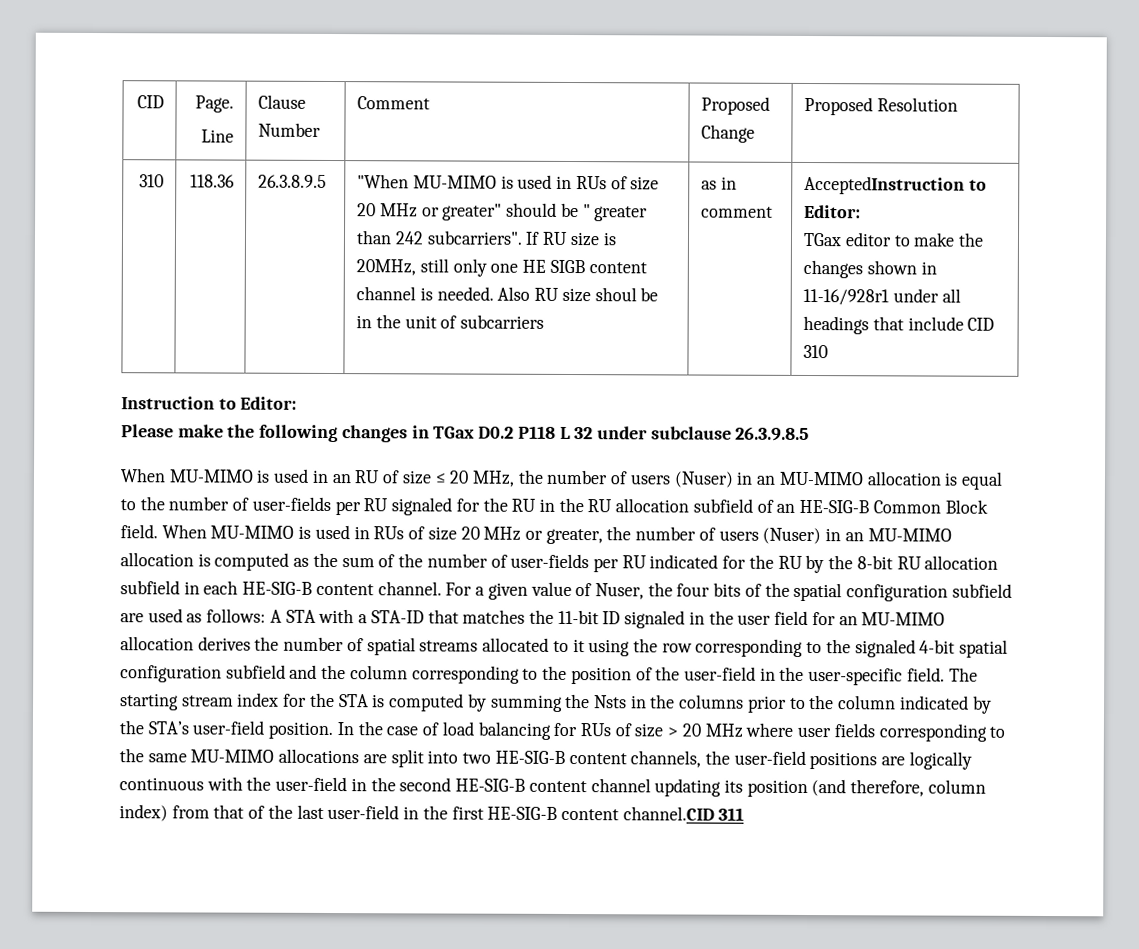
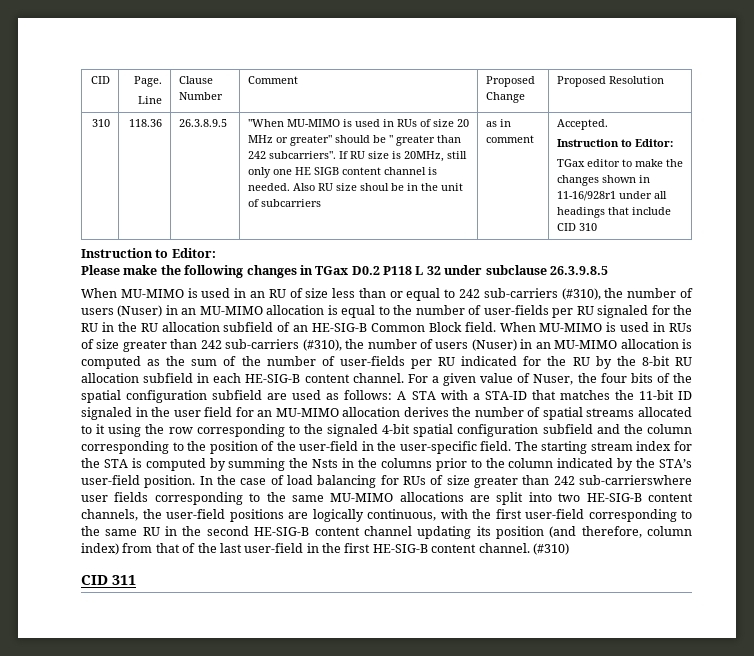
- AcceptedInstruction to Editor:
+ Accepted.
+ Instruction to Editor:
- When MU-MIMO is used in an RU of size ≤ 20 MHz, the number of users (Nuser) in an MU-MIMO allocation is equal to the number of user-fields per RU signaled for the RU in the RU allocation subfield of an HE-SIG-B Common Block field.
+ When MU-MIMO is used in an RU of size less than or equal to 242 sub-carriers (#310), the number of users (Nuser) in an MU-MIMO allocation is equal to the number of user-fields per RU signaled for the RU in the RU allocation subfield of an HE-SIG-B Common Block field.
- When MU-MIMO is used in RUs of size 20 MHz or greater, the number of users (Nuser) in an MU-MIMO allocation is computed as the sum of the number of user-fields per RU indicated for the RU by the 8-bit RU allocation subfield in each HE-SIG-B content channel.
+ When MU-MIMO is used in RUs of size greater than 242 sub-carriers (#310), the number of users (Nuser) in an MU-MIMO allocation is computed as the sum of the number of user-fields per RU indicated for the RU by the 8-bit RU allocation subfield in each HE-SIG-B content channel.
- In the case of load balancing for RUs of size > 20 MHz where user fields corresponding to the same MU-MIMO allocations are split into two HE-SIG-B content channels, the user-field positions are logically continuous with the user-field in the second HE-SIG-B content channel updating its position (and therefore, column index) from that of the last user-field in the first HE-SIG-B content channel.CID 311
+ In the case of load balancing for RUs of size greater than 242 sub-carrierswhere user fields corresponding to the same MU-MIMO allocations are split into two HE-SIG-B content channels, the user-field positions are logically continuous, with the first user-field corresponding to the same RU in the second HE-SIG-B content channel updating its position (and therefore, column index) from that of the last user-field in the first HE-SIG-B content channel. (#310)
+ CID 311

